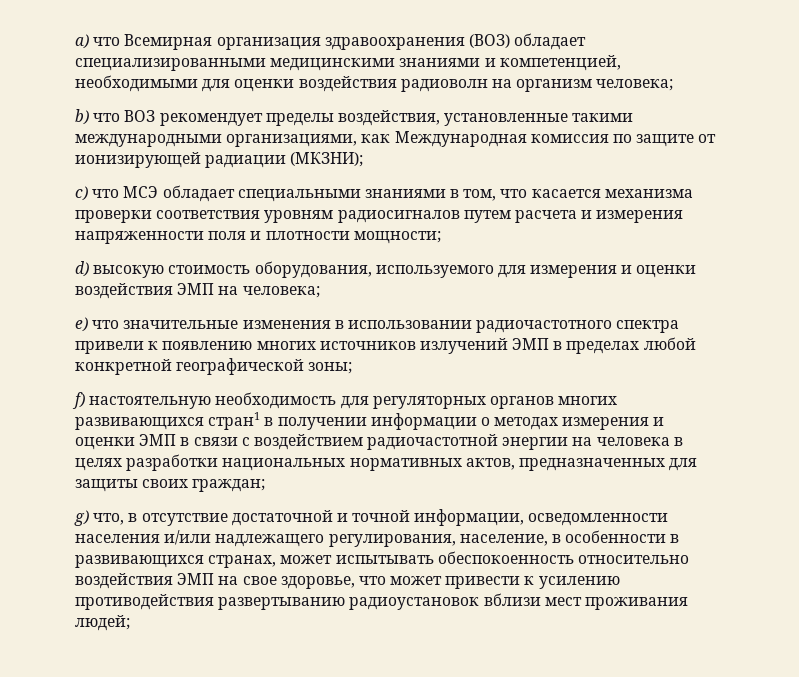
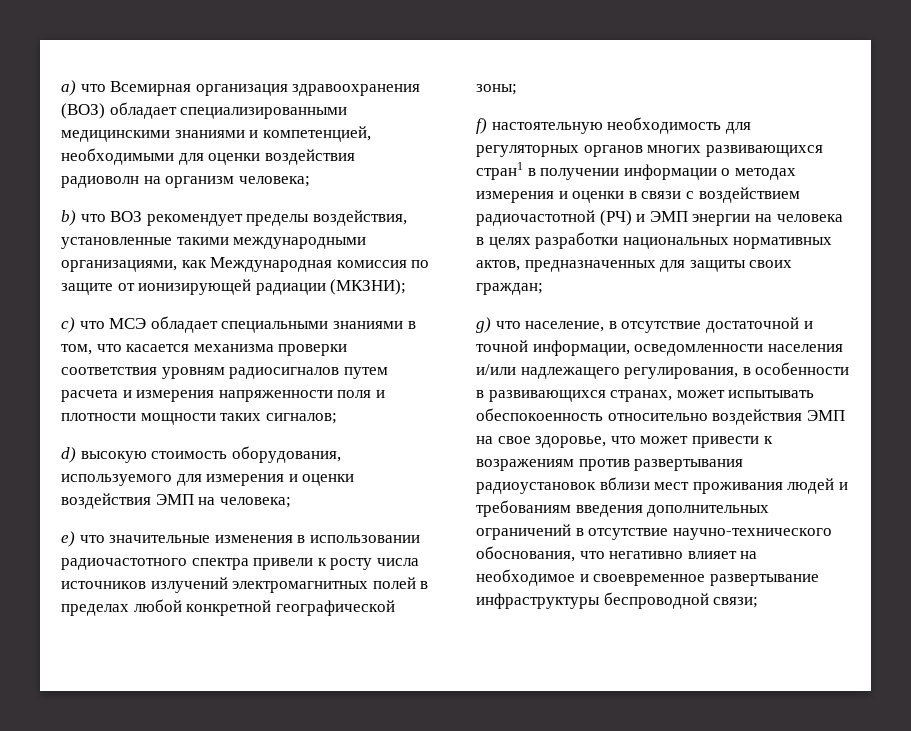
- c) что МСЭ обладает специальными знаниями в том, что касается механизма проверки соответствия уровням радиосигналов путем расчета и измерения напряженности поля и плотности мощности;
+ c) что МСЭ обладает специальными знаниями в том, что касается механизма проверки соответствия уровням радиосигналов путем расчета и измерения напряженности поля и плотности мощности таких сигналов;
- e) что значительные изменения в использовании радиочастотного спектра привели к появлению многих источников излучений ЭМП в пределах любой конкретной географической зоны;
+ e) что значительные изменения в использовании радиочастотного спектра привели к росту числа источников излучений электромагнитных полей в пределах любой конкретной географической зоны;
- f) настоятельную необходимость для регуляторных органов многих развивающихся стран1 в получении информации о методах измерения и оценки ЭМП в связи с воздействием радиочастотной энергии на человека в целях разработки национальных нормативных актов, предназначенных для защиты своих граждан;
+ f) настоятельную необходимость для регуляторных органов многих развивающихся стран1 в получении информации о методах измерения и оценки в связи с воздействием радиочастотной (РЧ) и ЭМП энергии на человека в целях разработки национальных нормативных актов, предназначенных для защиты своих граждан;
- g) что, в отсутствие достаточной и точной информации, осведомленности населения и/или надлежащего регулирования, население, в особенности в развивающихся странах, может испытывать обеспокоенность относительно воздействия ЭМП на свое здоровье, что может привести к усилению противодействия развертыванию радиоустановок вблизи мест проживания людей;
+ g) что население, в отсутствие достаточной и точной информации, осведомленности населения и/или надлежащего регулирования, в особенности в развивающихся странах, может испытывать обеспокоенность относительно воздействия ЭМП на свое здоровье, что может привести к возражениям против развертывания радиоустановок вблизи мест проживания людей и требованиям введения дополнительных ограничений в отсутствие научно-технического обоснования, что негативно влияет на необходимое и своевременное развертывание инфраструктуры беспроводной связи;

